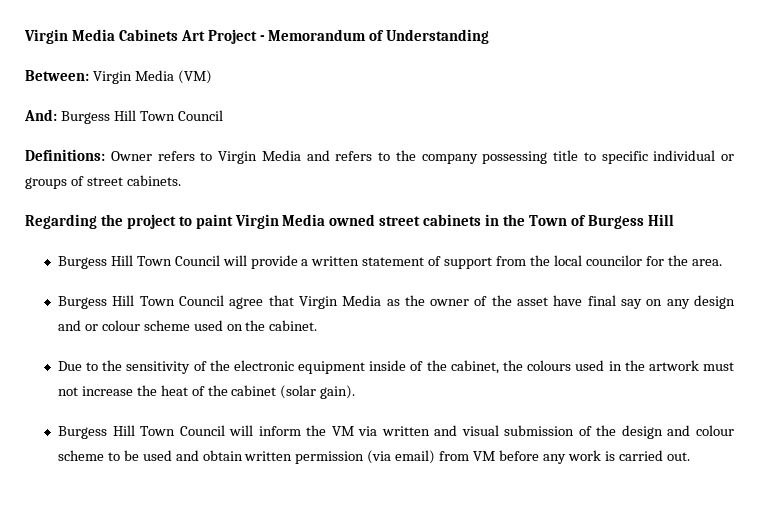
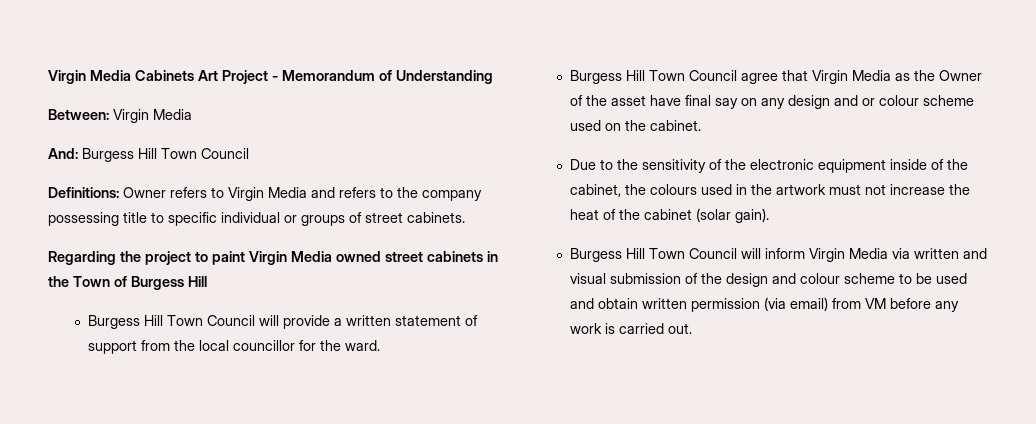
- Between: Virgin Media (VM)
+ Between: Virgin Media
- Burgess Hill Town Council will provide a written statement of support from the local councilor for the area.
+ Burgess Hill Town Council will provide a written statement of support from the local councillor for the ward.
- Burgess Hill Town Council agree that Virgin Media as the owner of the asset have final say on any design and or colour scheme used on the cabinet.
+ Burgess Hill Town Council agree that Virgin Media as the Owner of the asset have final say on any design and or colour scheme used on the cabinet.
- Burgess Hill Town Council will inform the VM via written and visual submission of the design and colour scheme to be used and obtain written permission (via email) from VM before any work is carried out.
+ Burgess Hill Town Council will inform Virgin Media via written and visual submission of the design and colour scheme to be used and obtain written permission (via email) from VM before any work is carried out.

